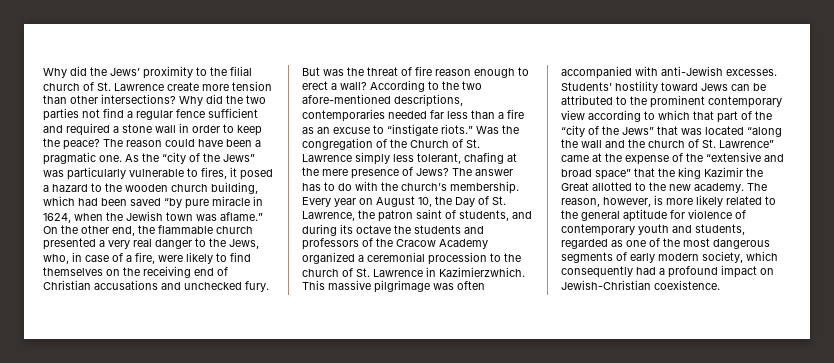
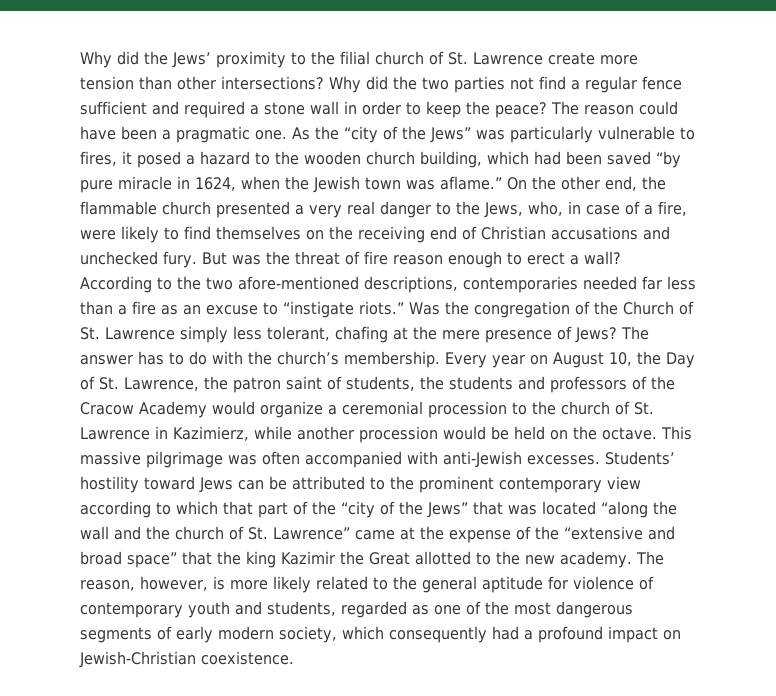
- Every year on August 10, the Day of St. Lawrence, the patron saint of students, and during its octave the students and professors of the Cracow Academy organized a ceremonial procession to the church of St. Lawrence in Kazimierzwhich.
+ Every year on August 10, the Day of St. Lawrence, the patron saint of students, the students and professors of the Cracow Academy would organize a ceremonial procession to the church of St. Lawrence in Kazimierz, while another procession would be held on the octave.

